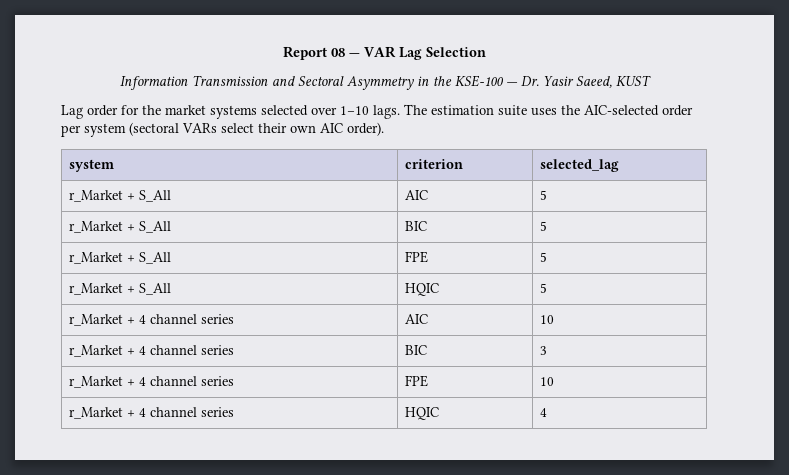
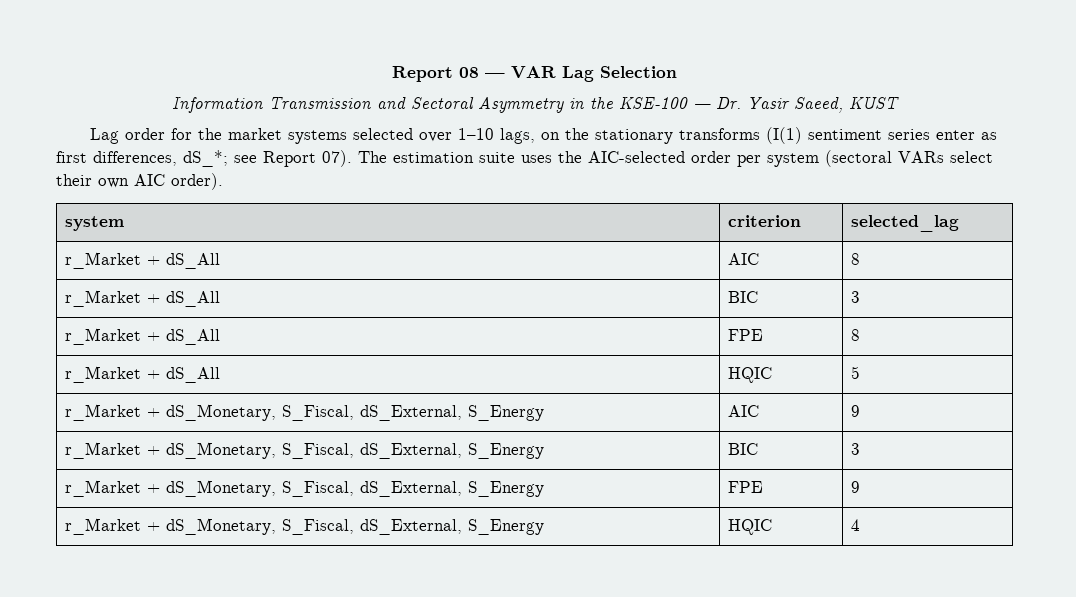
- Lag order for the market systems selected over 1–10 lags.
+ Lag order for the market systems selected over 1–10 lags, on the stationary transforms (I(1) sentiment series enter as first differences, dS_*; see Report 07).
- r_Market + S_All | AIC | 5
- r_Market + S_All | BIC | 5
- r_Market + S_All | FPE | 5
- r_Market + S_All | HQIC | 5
+ r_Market + dS_All | AIC | 8
+ r_Market + dS_All | BIC | 3
+ r_Market + dS_All | FPE | 8
+ r_Market + dS_All | HQIC | 5
- r_Market + 4 channel series | AIC | 10
- r_Market + 4 channel series | BIC | 3
- r_Market + 4 channel series | FPE | 10
- r_Market + 4 channel series | HQIC | 4
+ r_Market + dS_Monetary, S_Fiscal, dS_External, S_Energy | AIC | 9
+ r_Market + dS_Monetary, S_Fiscal, dS_External, S_Energy | BIC | 3
+ r_Market + dS_Monetary, S_Fiscal, dS_External, S_Energy | FPE | 9
+ r_Market + dS_Monetary, S_Fiscal, dS_External, S_Energy | HQIC | 4

